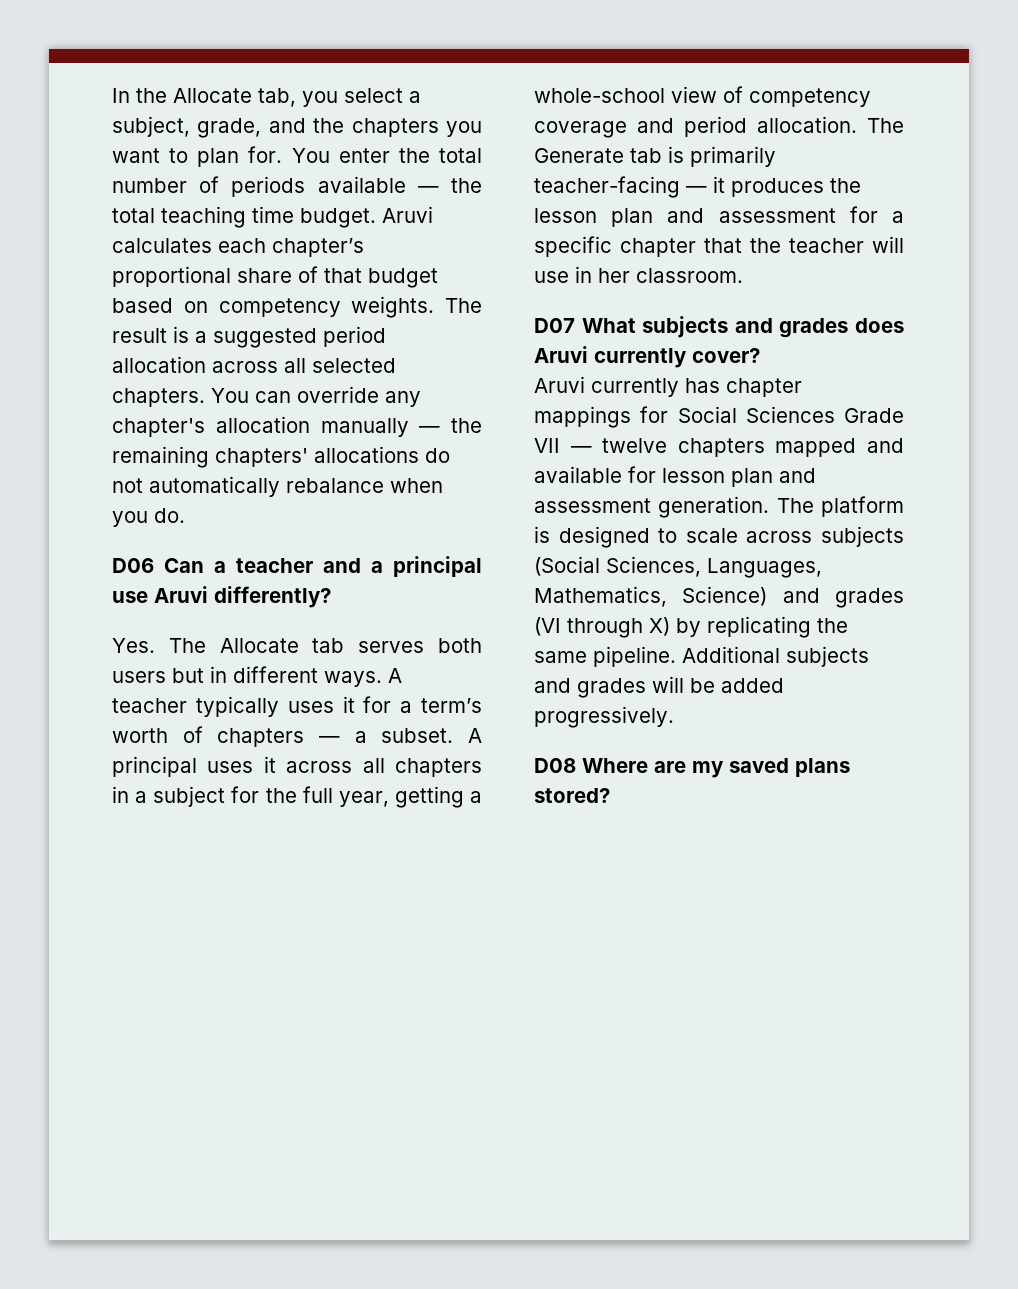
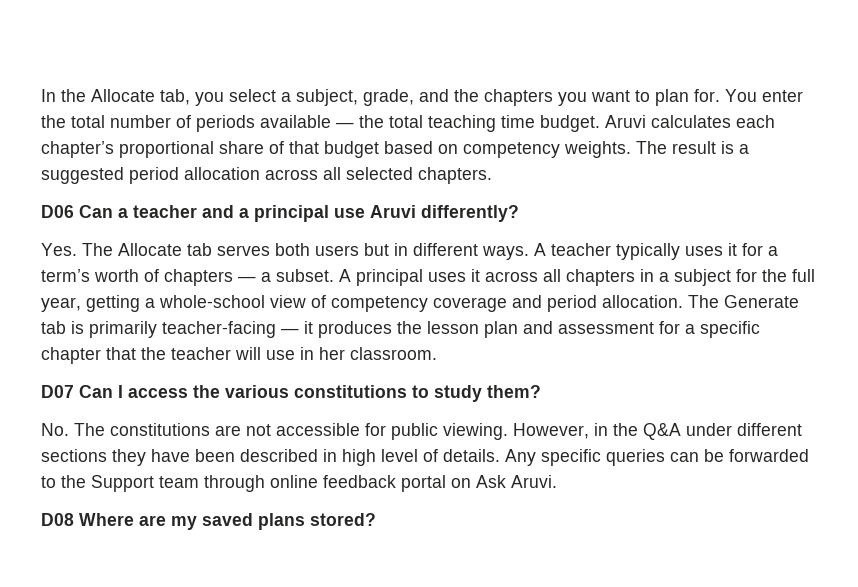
- You can override any chapter's allocation manually — the remaining chapters' allocations do not automatically rebalance when you do.
- D07 What subjects and grades does Aruvi currently cover?
- Aruvi currently has chapter mappings for Social Sciences Grade VII — twelve chapters mapped and available for lesson plan and assessment generation. The platform is designed to scale across subjects (Social Sciences, Languages, Mathematics, Science) and grades (VI through X) by replicating the same pipeline. Additional subjects and grades will be added progressively.
+ D07 Can I access the various constitutions to study them?
+ No. The constitutions are not accessible for public viewing. However, in the Q&A under different sections they have been described in high level of details. Any specific queries can be forwarded to the Support team through online feedback portal on Ask Aruvi.

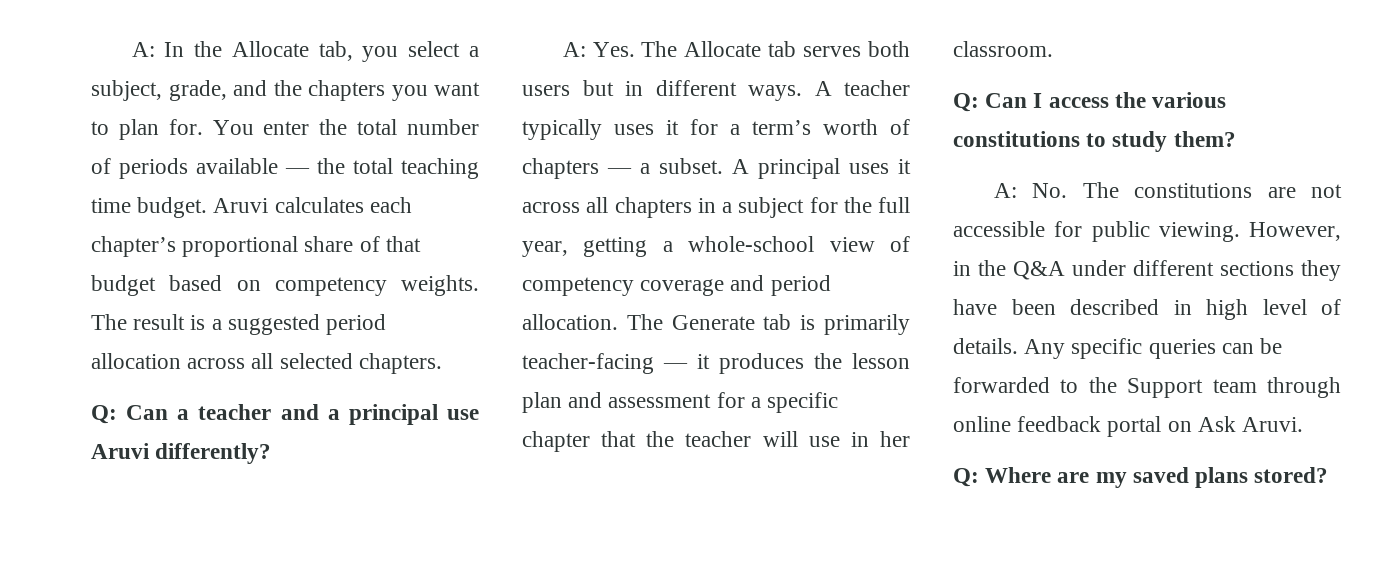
- In the Allocate tab, you select a subject, grade, and the chapters you want to plan for.
+ A: In the Allocate tab, you select a subject, grade, and the chapters you want to plan for.
- D06 Can a teacher and a principal use Aruvi differently?
+ Q: Can a teacher and a principal use Aruvi differently?
- Yes. The Allocate tab serves both users but in different ways.
+ A: Yes. The Allocate tab serves both users but in different ways.
- D07 Can I access the various constitutions to study them?
+ Q: Can I access the various constitutions to study them?
- No. The constitutions are not accessible for public viewing.
+ A: No. The constitutions are not accessible for public viewing.
- D08 Where are my saved plans stored?
+ Q: Where are my saved plans stored?

